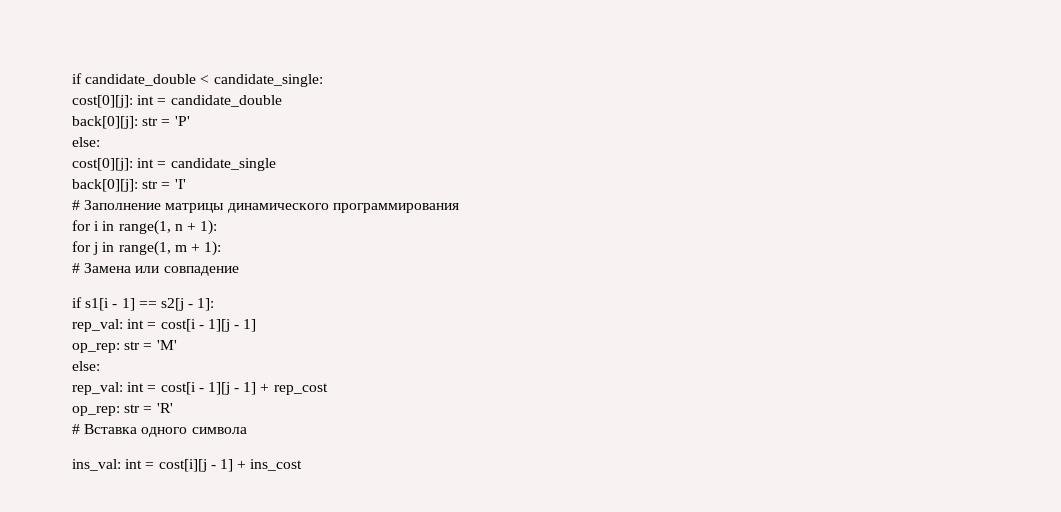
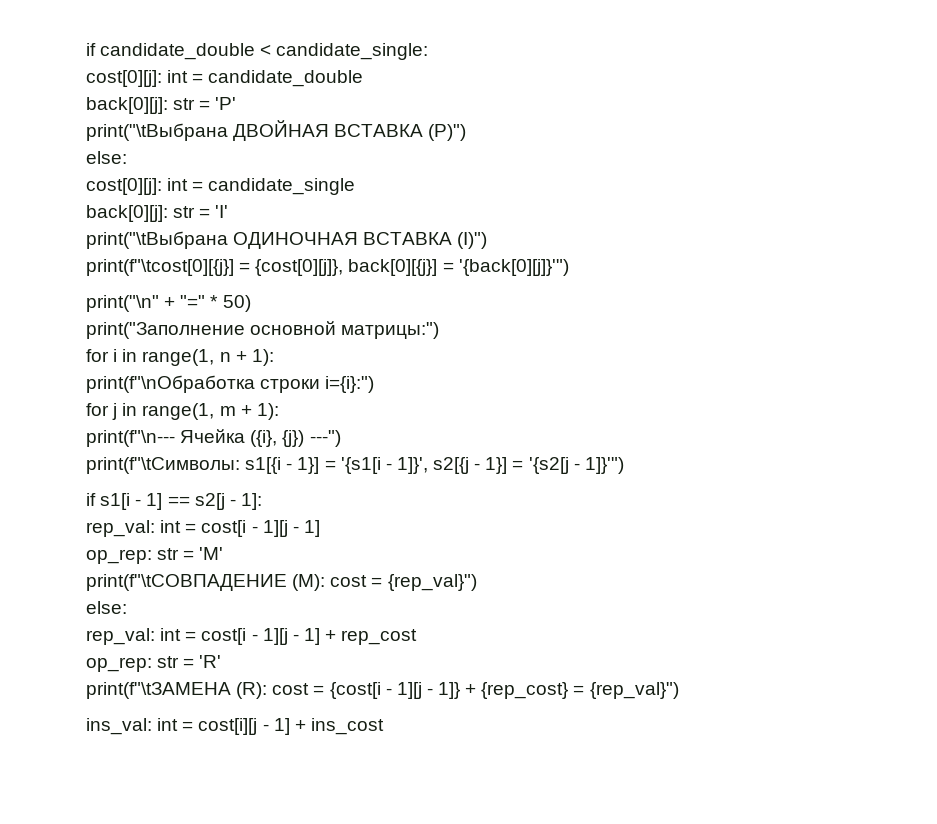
+ print("\tВыбрана ДВОЙНАЯ ВСТАВКА (P)")
- # Заполнение матрицы динамического программирования
+ print("\tВыбрана ОДИНОЧНАЯ ВСТАВКА (I)")
+ print(f"\tcost[0][{j}] = {cost[0][j]}, back[0][{j}] = '{back[0][j]}'")
+ print("\n" + "=" * 50)
+ print("Заполнение основной матрицы:")
+ print(f"\nОбработка строки i={i}:")
- # Замена или совпадение
+ print(f"\n--- Ячейка ({i}, {j}) ---")
+ print(f"\tСимволы: s1[{i - 1}] = '{s1[i - 1]}', s2[{j - 1}] = '{s2[j - 1]}'")
+ print(f"\tСОВПАДЕНИЕ (M): cost = {rep_val}")
- # Вставка одного символа
+ print(f"\tЗАМЕНА (R): cost = {cost[i - 1][j - 1]} + {rep_cost} = {rep_val}")

